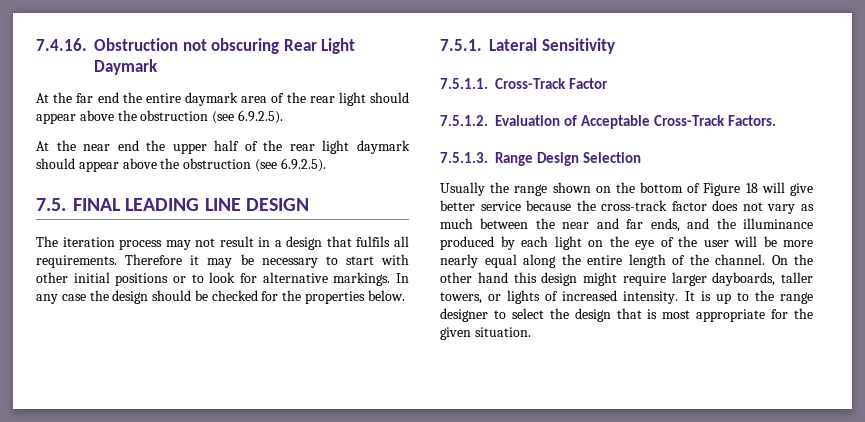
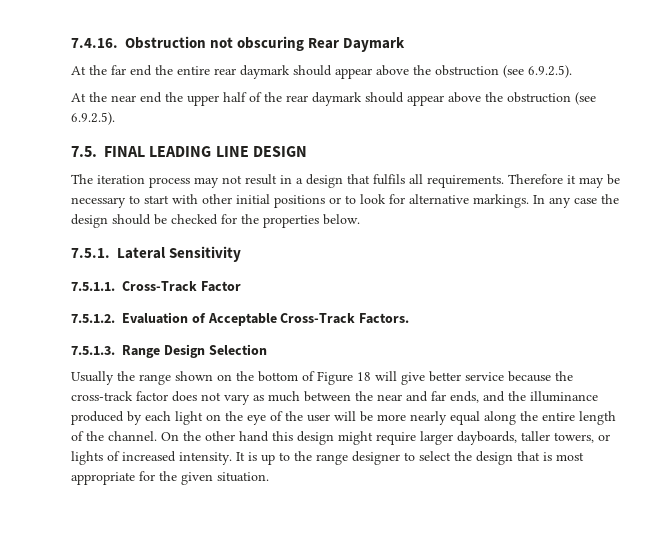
- 7.4.16. Obstruction not obscuring Rear Light Daymark
+ 7.4.16. Obstruction not obscuring Rear Daymark
- At the far end the entire daymark area of the rear light should appear above the obstruction (see 6.9.2.5).
+ At the far end the entire rear daymark should appear above the obstruction (see 6.9.2.5).
- At the near end the upper half of the rear light daymark should appear above the obstruction (see 6.9.2.5).
+ At the near end the upper half of the rear daymark should appear above the obstruction (see 6.9.2.5).

